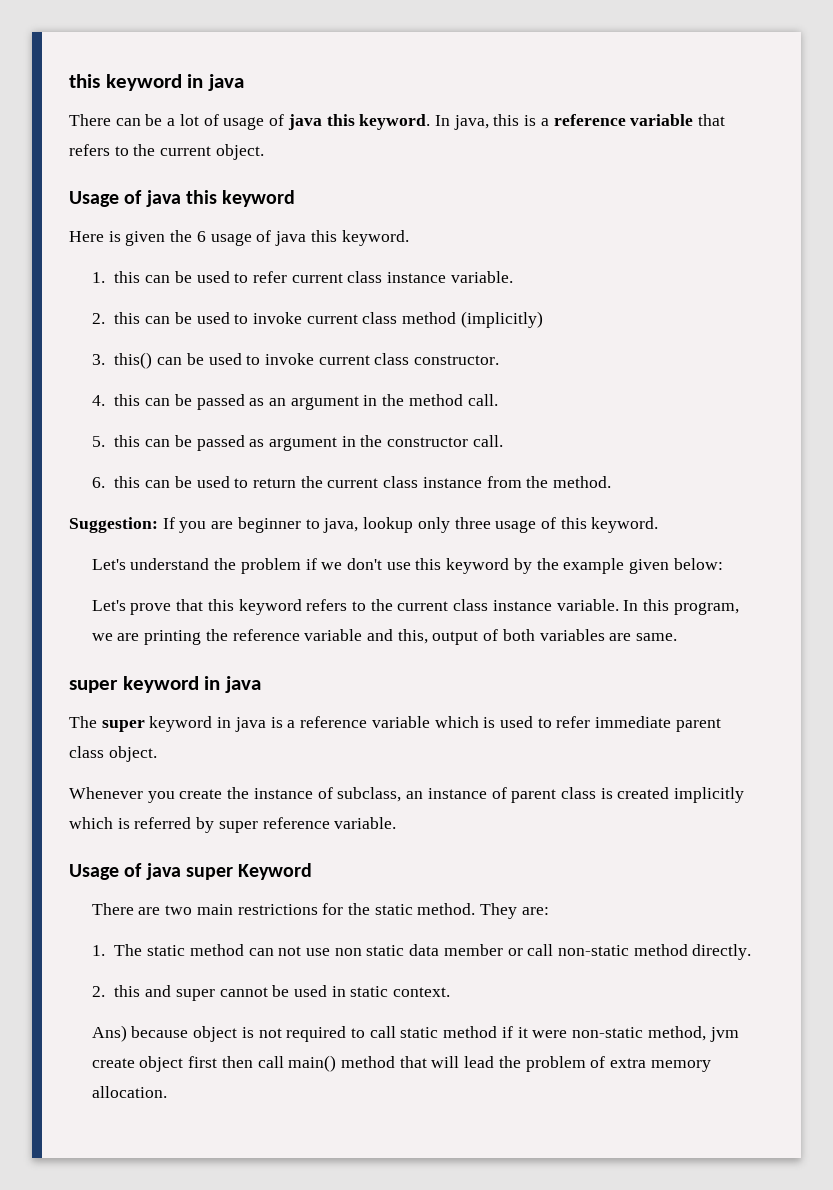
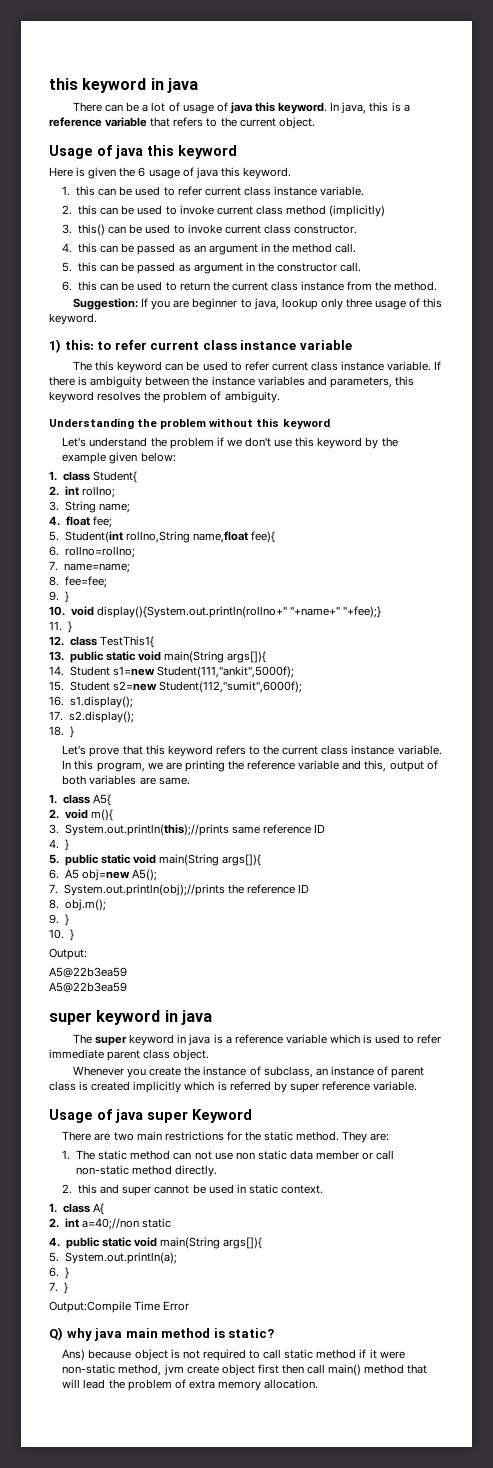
+ 1) this: to refer current class instance variable
+ The this keyword can be used to refer current class instance variable. If there is ambiguity between the instance variables and parameters, this keyword resolves the problem of ambiguity.
+ Understanding the problem without this keyword
+ 1. class Student{
+ 2. int rollno;
+ 3. String name;
+ 4. float fee;
+ 5. Student(int rollno,String name,float fee){
+ 6. rollno=rollno;
+ 7. name=name;
+ 8. fee=fee;
+ 9. }
+ 10. void display(){System.out.println(rollno+" "+name+" "+fee);}
+ 11. }
+ 12. class TestThis1{
+ 13. public static void main(String args[]){
+ 14. Student s1=new Student(111,"ankit",5000f);
+ 15. Student s2=new Student(112,"sumit",6000f);
+ 16. s1.display();
+ 17. s2.display();
+ 18. }
+ 1. class A5{
+ 2. void m(){
+ 3. System.out.println(this);//prints same reference ID
+ 4. }
+ 5. public static void main(String args[]){
+ 6. A5 obj=new A5();
+ 7. System.out.println(obj);//prints the reference ID
+ 8. obj.m();
+ 9. }
+ 10. }
+ Output:
+ A5@22b3ea59
+ A5@22b3ea59
+ 1. class A{
+ 2. int a=40;//non static
+ 4. public static void main(String args[]){
+ 5. System.out.println(a);
+ 6. }
+ 7. }
+ Output:Compile Time Error
+ Q) why java main method is static?

